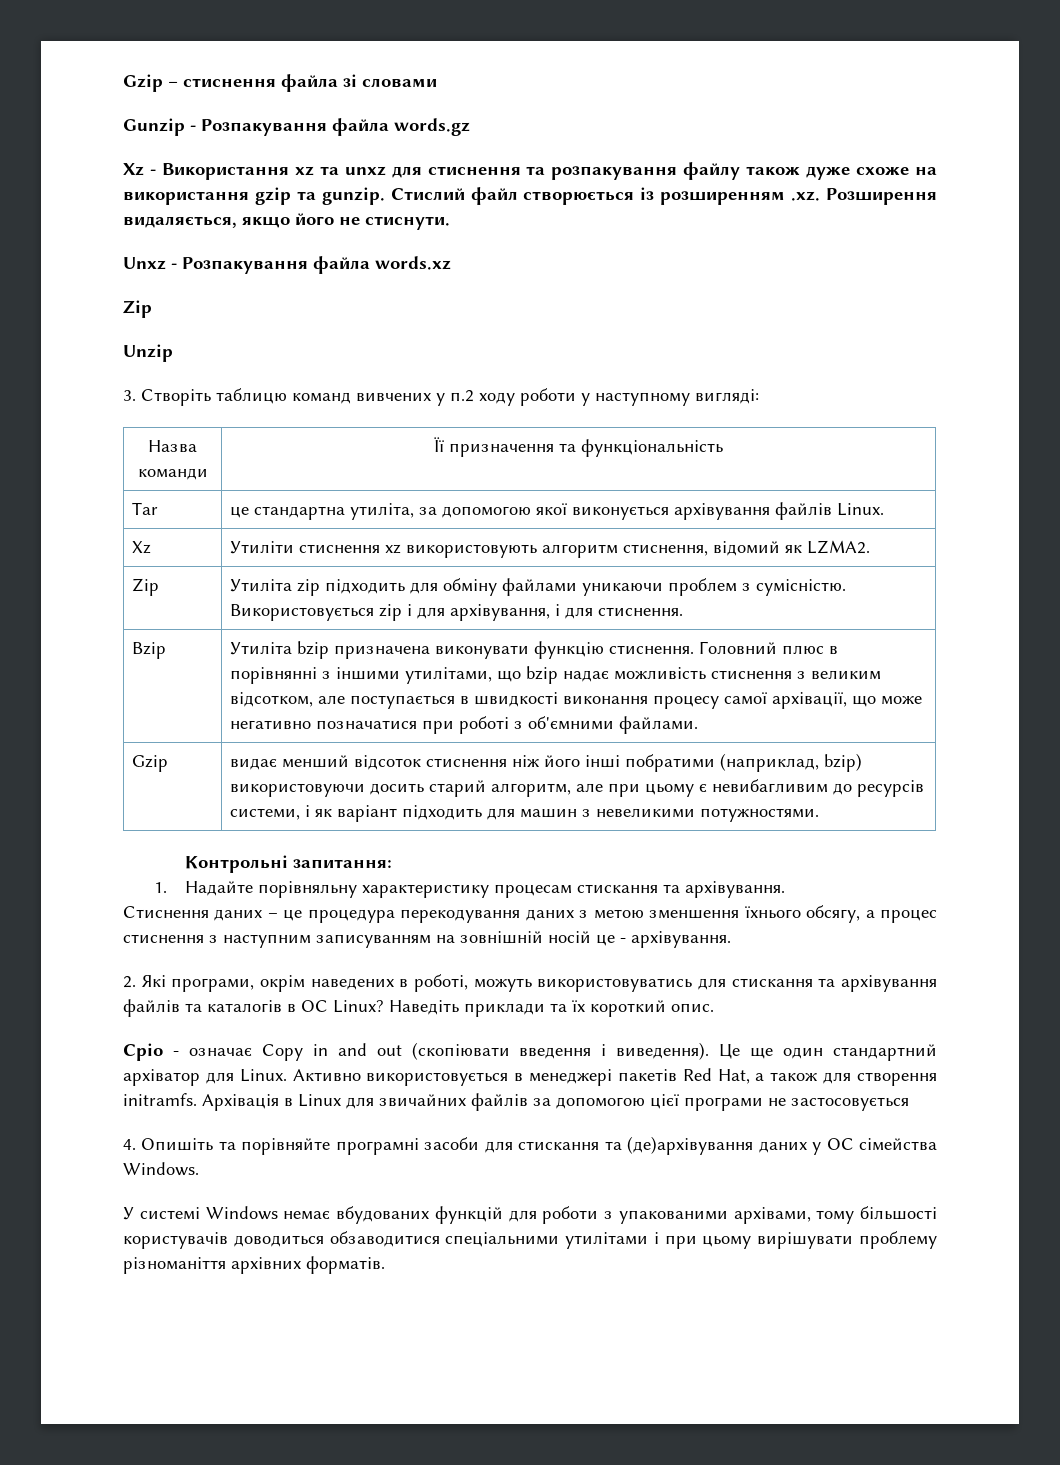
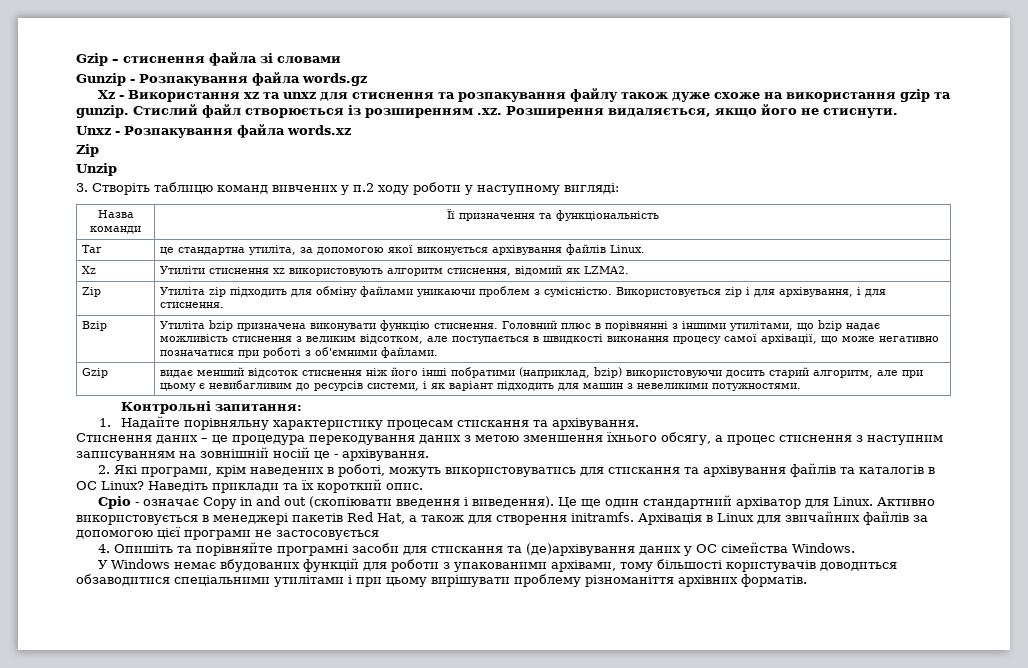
- 2. Які програми, окрім наведених в роботі, можуть використовуватись для стискання та архівування файлів та каталогів в ОС Linux?
+ 2. Які програми, крім наведених в роботі, можуть використовуватись для стискання та архівування файлів та каталогів в ОС Linux?
- У системі Windows немає вбудованих функцій для роботи з упакованими архівами, тому більшості користувачів доводиться обзаводитися спеціальними утилітами і при цьому вирішувати проблему різноманіття архівних форматів.
+ У Windows немає вбудованих функцій для роботи з упакованими архівами, тому більшості користувачів доводиться обзаводитися спеціальними утилітами і при цьому вирішувати проблему різноманіття архівних форматів.

